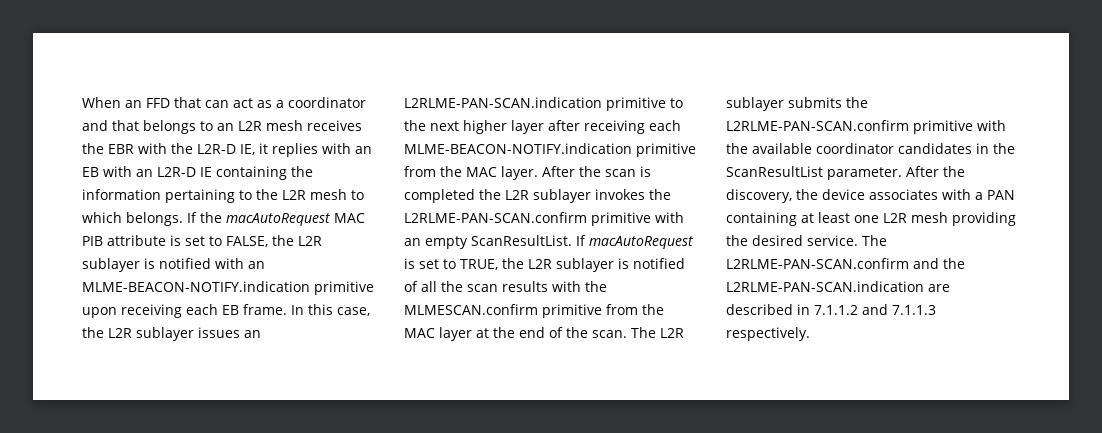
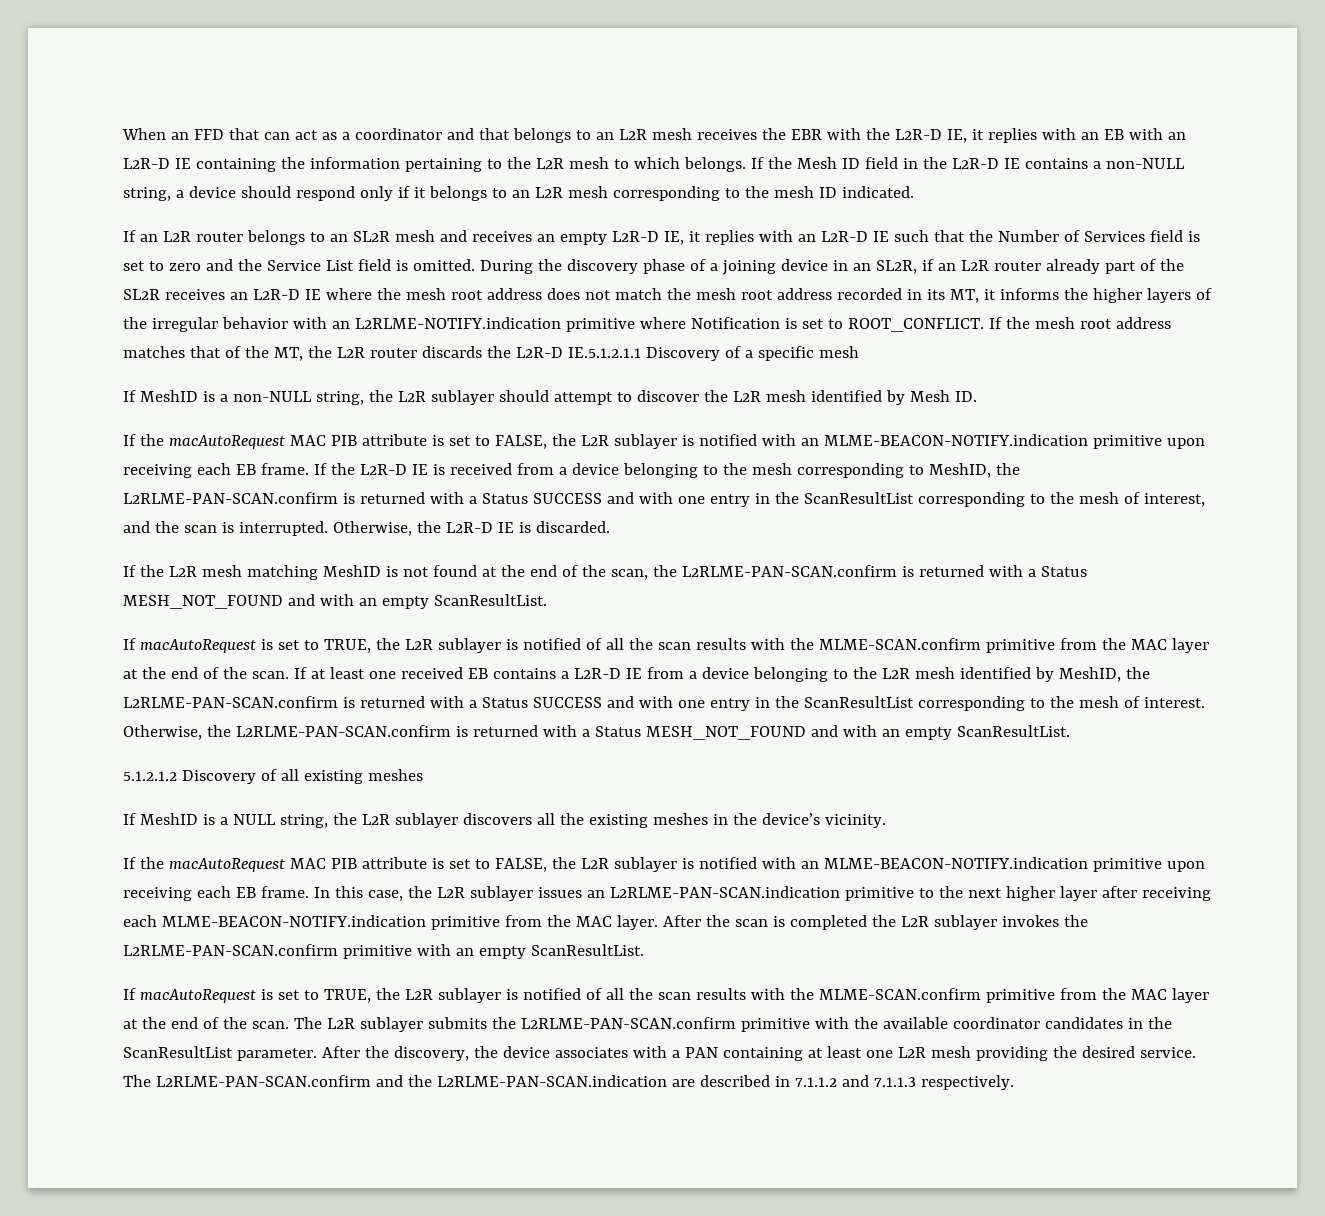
+ If the Mesh ID field in the L2R-D IE contains a non-NULL string, a device should respond only if it belongs to an L2R mesh corresponding to the mesh ID indicated.
+ If an L2R router belongs to an SL2R mesh and receives an empty L2R-D IE, it replies with an L2R-D IE such that the Number of Services field is set to zero and the Service List field is omitted. During the discovery phase of a joining device in an SL2R, if an L2R router already part of the SL2R receives an L2R-D IE where the mesh root address does not match the mesh root address recorded in its MT, it informs the higher layers of the irregular behavior with an L2RLME-NOTIFY.indication primitive where Notification is set to ROOT_CONFLICT. If the mesh root address matches that of the MT, the L2R router discards the L2R-D IE.5.1.2.1.1 Discovery of a specific mesh
+ If MeshID is a non-NULL string, the L2R sublayer should attempt to discover the L2R mesh identified by Mesh ID.
+ If the macAutoRequest MAC PIB attribute is set to FALSE, the L2R sublayer is notified with an MLME-BEACON-NOTIFY.indication primitive upon receiving each EB frame. If the L2R-D IE is received from a device belonging to the mesh corresponding to MeshID, the L2RLME-PAN-SCAN.confirm is returned with a Status SUCCESS and with one entry in the ScanResultList corresponding to the mesh of interest, and the scan is interrupted. Otherwise, the L2R-D IE is discarded.
+ If the L2R mesh matching MeshID is not found at the end of the scan, the L2RLME-PAN-SCAN.confirm is returned with a Status MESH_NOT_FOUND and with an empty ScanResultList.
+ If macAutoRequest is set to TRUE, the L2R sublayer is notified of all the scan results with the MLME-SCAN.confirm primitive from the MAC layer at the end of the scan. If at least one received EB contains a L2R-D IE from a device belonging to the L2R mesh identified by MeshID, the L2RLME-PAN-SCAN.confirm is returned with a Status SUCCESS and with one entry in the ScanResultList corresponding to the mesh of interest. Otherwise, the L2RLME-PAN-SCAN.confirm is returned with a Status MESH_NOT_FOUND and with an empty ScanResultList.
+ 5.1.2.1.2 Discovery of all existing meshes
+ If MeshID is a NULL string, the L2R sublayer discovers all the existing meshes in the device’s vicinity.
- After the scan is completed the L2R sublayer invokes the L2RLME-PAN-SCAN.confirm primitive with an empty ScanResultList. If macAutoRequest is set to TRUE, the L2R sublayer is notified of all the scan results with the MLMESCAN.confirm primitive from the MAC layer at the end of the scan.
+ After the scan is completed the L2R sublayer invokes the L2RLME-PAN-SCAN.confirm primitive with an empty ScanResultList.
+ If macAutoRequest is set to TRUE, the L2R sublayer is notified of all the scan results with the MLME-SCAN.confirm primitive from the MAC layer at the end of the scan.

